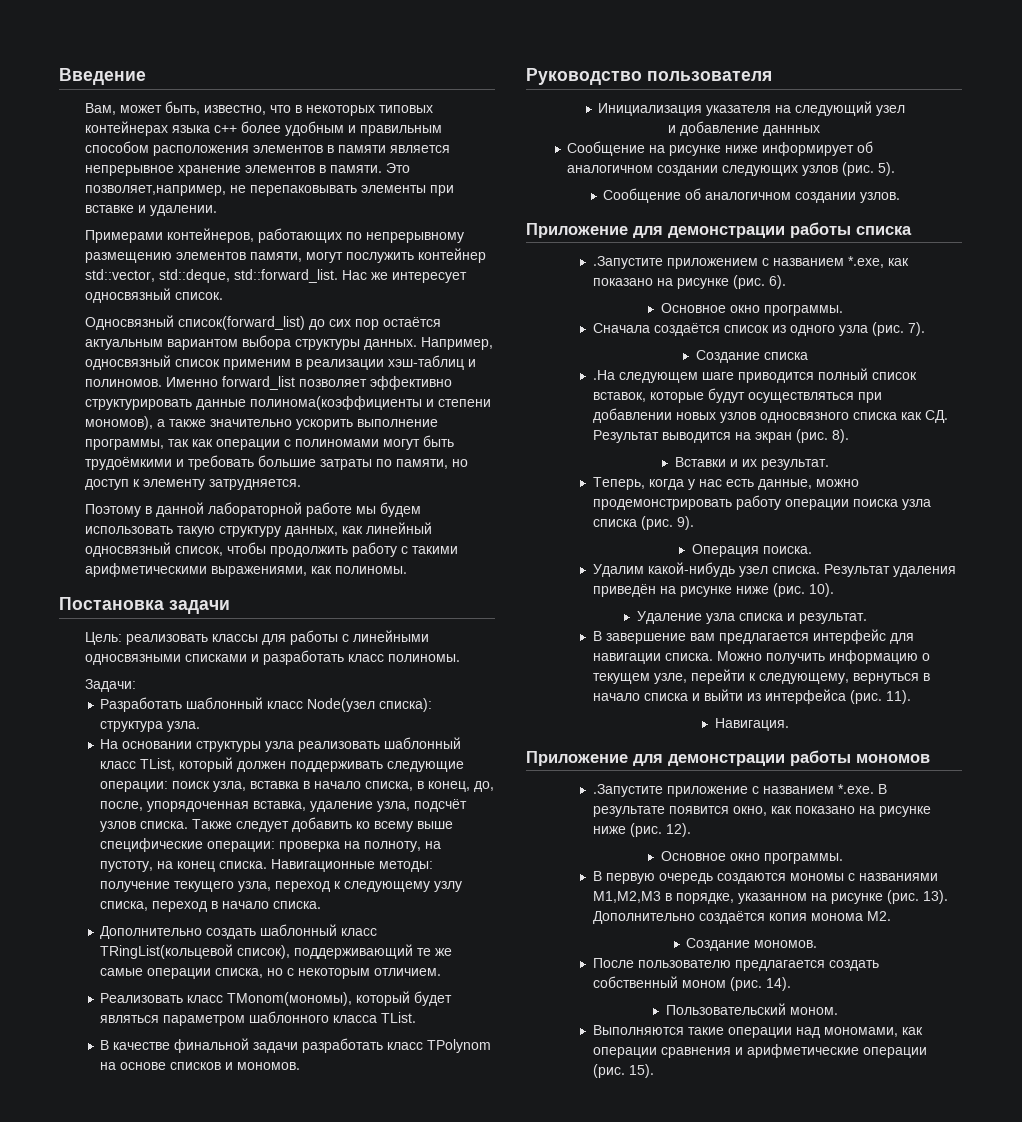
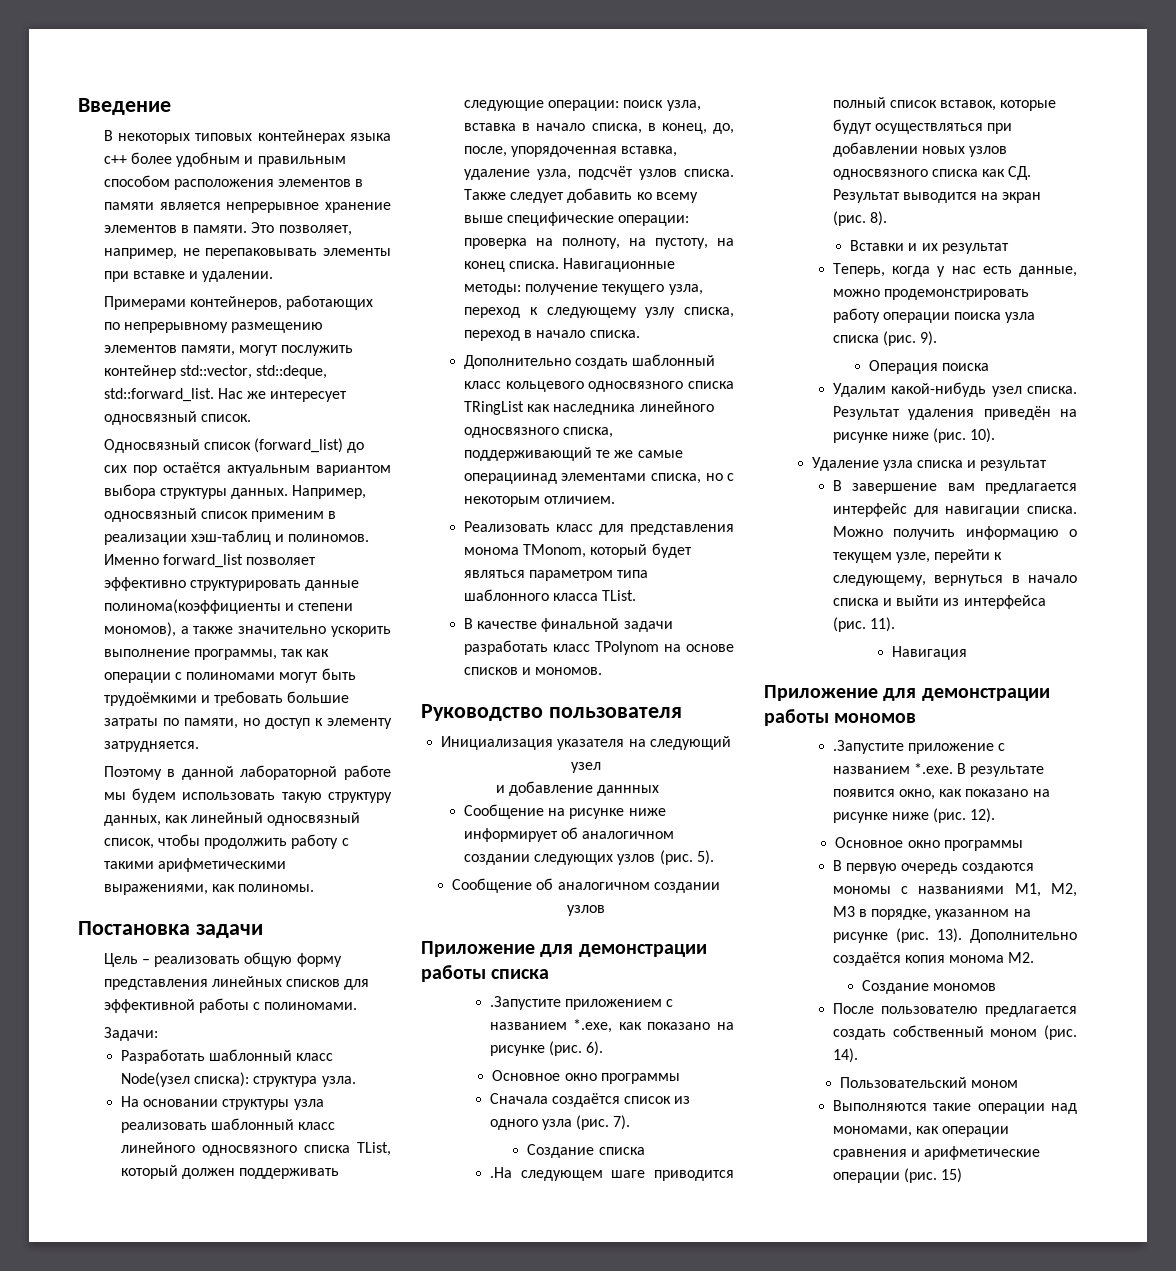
- Вам, может быть, известно, что в некоторых типовых контейнерах языка c++ более удобным и правильным способом расположения элементов в памяти является непрерывное хранение элементов в памяти.
+ В некоторых типовых контейнерах языка c++ более удобным и правильным способом расположения элементов в памяти является непрерывное хранение элементов в памяти.
- Это позволяет,например, не перепаковывать элементы при вставке и удалении.
+ Это позволяет, например, не перепаковывать элементы при вставке и удалении.
- Односвязный список(forward_list) до сих пор остаётся актуальным вариантом выбора структуры данных.
+ Односвязный список (forward_list) до сих пор остаётся актуальным вариантом выбора структуры данных.
- Цель: реализовать классы для работы с линейными односвязными списками и разработать класс полиномы.
+ Цель – реализовать общую форму представления линейных списков для эффективной работы с полиномами.
- На основании структуры узла реализовать шаблонный класс TList, который должен поддерживать следующие операции: поиск узла, вставка в начало списка, в конец, до, после, упорядоченная вставка, удаление узла, подсчёт узлов списка.
+ На основании структуры узла реализовать шаблонный класс линейного односвязного списка TList, который должен поддерживать следующие операции: поиск узла, вставка в начало списка, в конец, до, после, упорядоченная вставка, удаление узла, подсчёт узлов списка.
- Дополнительно создать шаблонный класс TRingList(кольцевой список), поддерживающий те же самые операции списка, но с некоторым отличием.
+ Дополнительно создать шаблонный класс кольцевого односвязного списка TRingList как наследника линейного односвязного списка, поддерживающий те же самые операциинад элементами списка, но с некоторым отличием.
- Реализовать класс TMonom(мономы), который будет являться параметром шаблонного класса TList.
+ Реализовать класс для представления монома TMonom, который будет являться параметром типа шаблонного класса TList.
- Сообщение об аналогичном создании узлов.
+ Сообщение об аналогичном создании узлов
  6).
- Основное окно программы.
+ Основное окно программы
- Вставки и их результат.
+ Вставки и их результат
- Операция поиска.
+ Операция поиска
- Удаление узла списка и результат.
+ Удаление узла списка и результат
- Навигация.
+ Навигация
  12).
- Основное окно программы.
+ Основное окно программы
- В первую очередь создаются мономы с названиями M1,M2,M3 в порядке, указанном на рисунке (рис.
+ В первую очередь создаются мономы с названиями M1, M2, M3 в порядке, указанном на рисунке (рис.
- Создание мономов.
+ Создание мономов
- Пользовательский моном.
+ Пользовательский моном
- 15).
+ 15)

